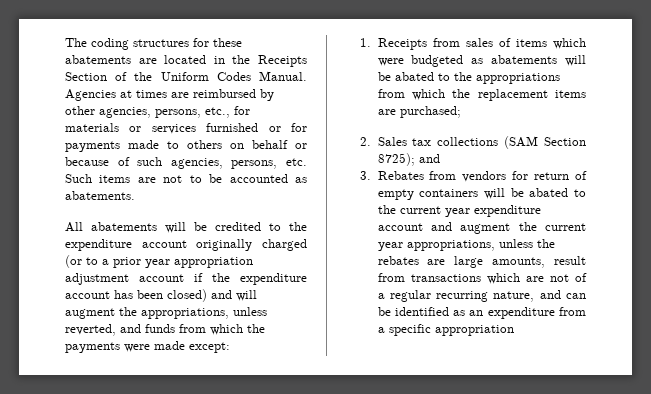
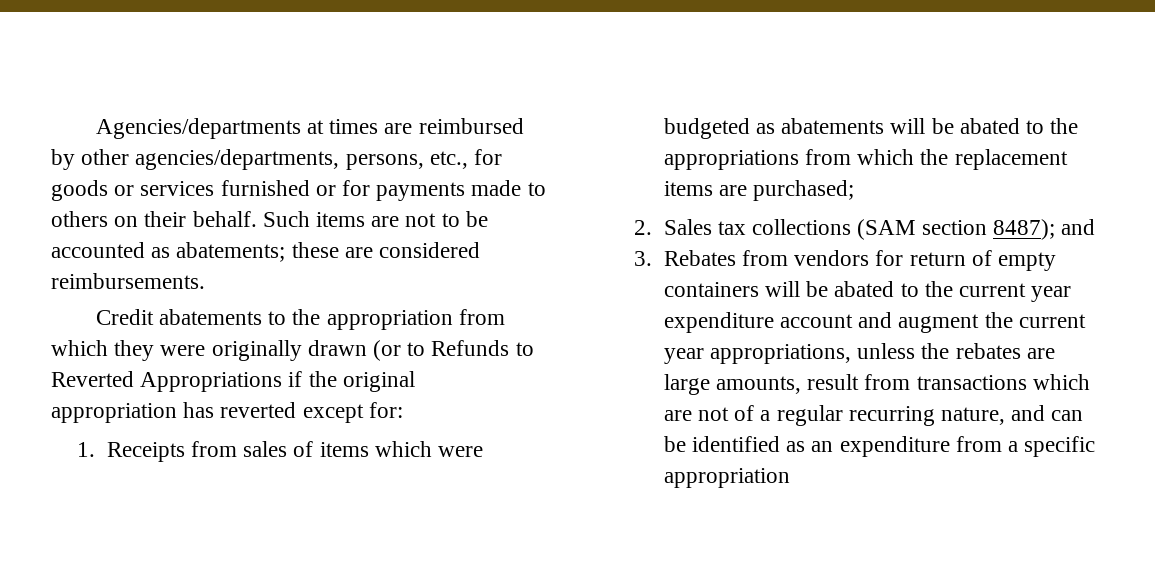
- The coding structures for these abatements are located in the Receipts Section of the Uniform Codes Manual. Agencies at times are reimbursed by other agencies, persons, etc., for materials or services furnished or for payments made to others on behalf or because of such agencies, persons, etc. Such items are not to be accounted as abatements.
- All abatements will be credited to the expenditure account originally charged (or to a prior year appropriation adjustment account if the expenditure account has been closed) and will augment the appropriations, unless reverted, and funds from which the payments were made except:
+ Agencies/departments at times are reimbursed by other agencies/departments, persons, etc., for goods or services furnished or for payments made to others on their behalf. Such items are not to be accounted as abatements; these are considered reimbursements.
+ Credit abatements to the appropriation from which they were originally drawn (or to Refunds to Reverted Appropriations if the original appropriation has reverted except for:
- 2. Sales tax collections (SAM Section 8725); and
+ 2. Sales tax collections (SAM section 8487); and

